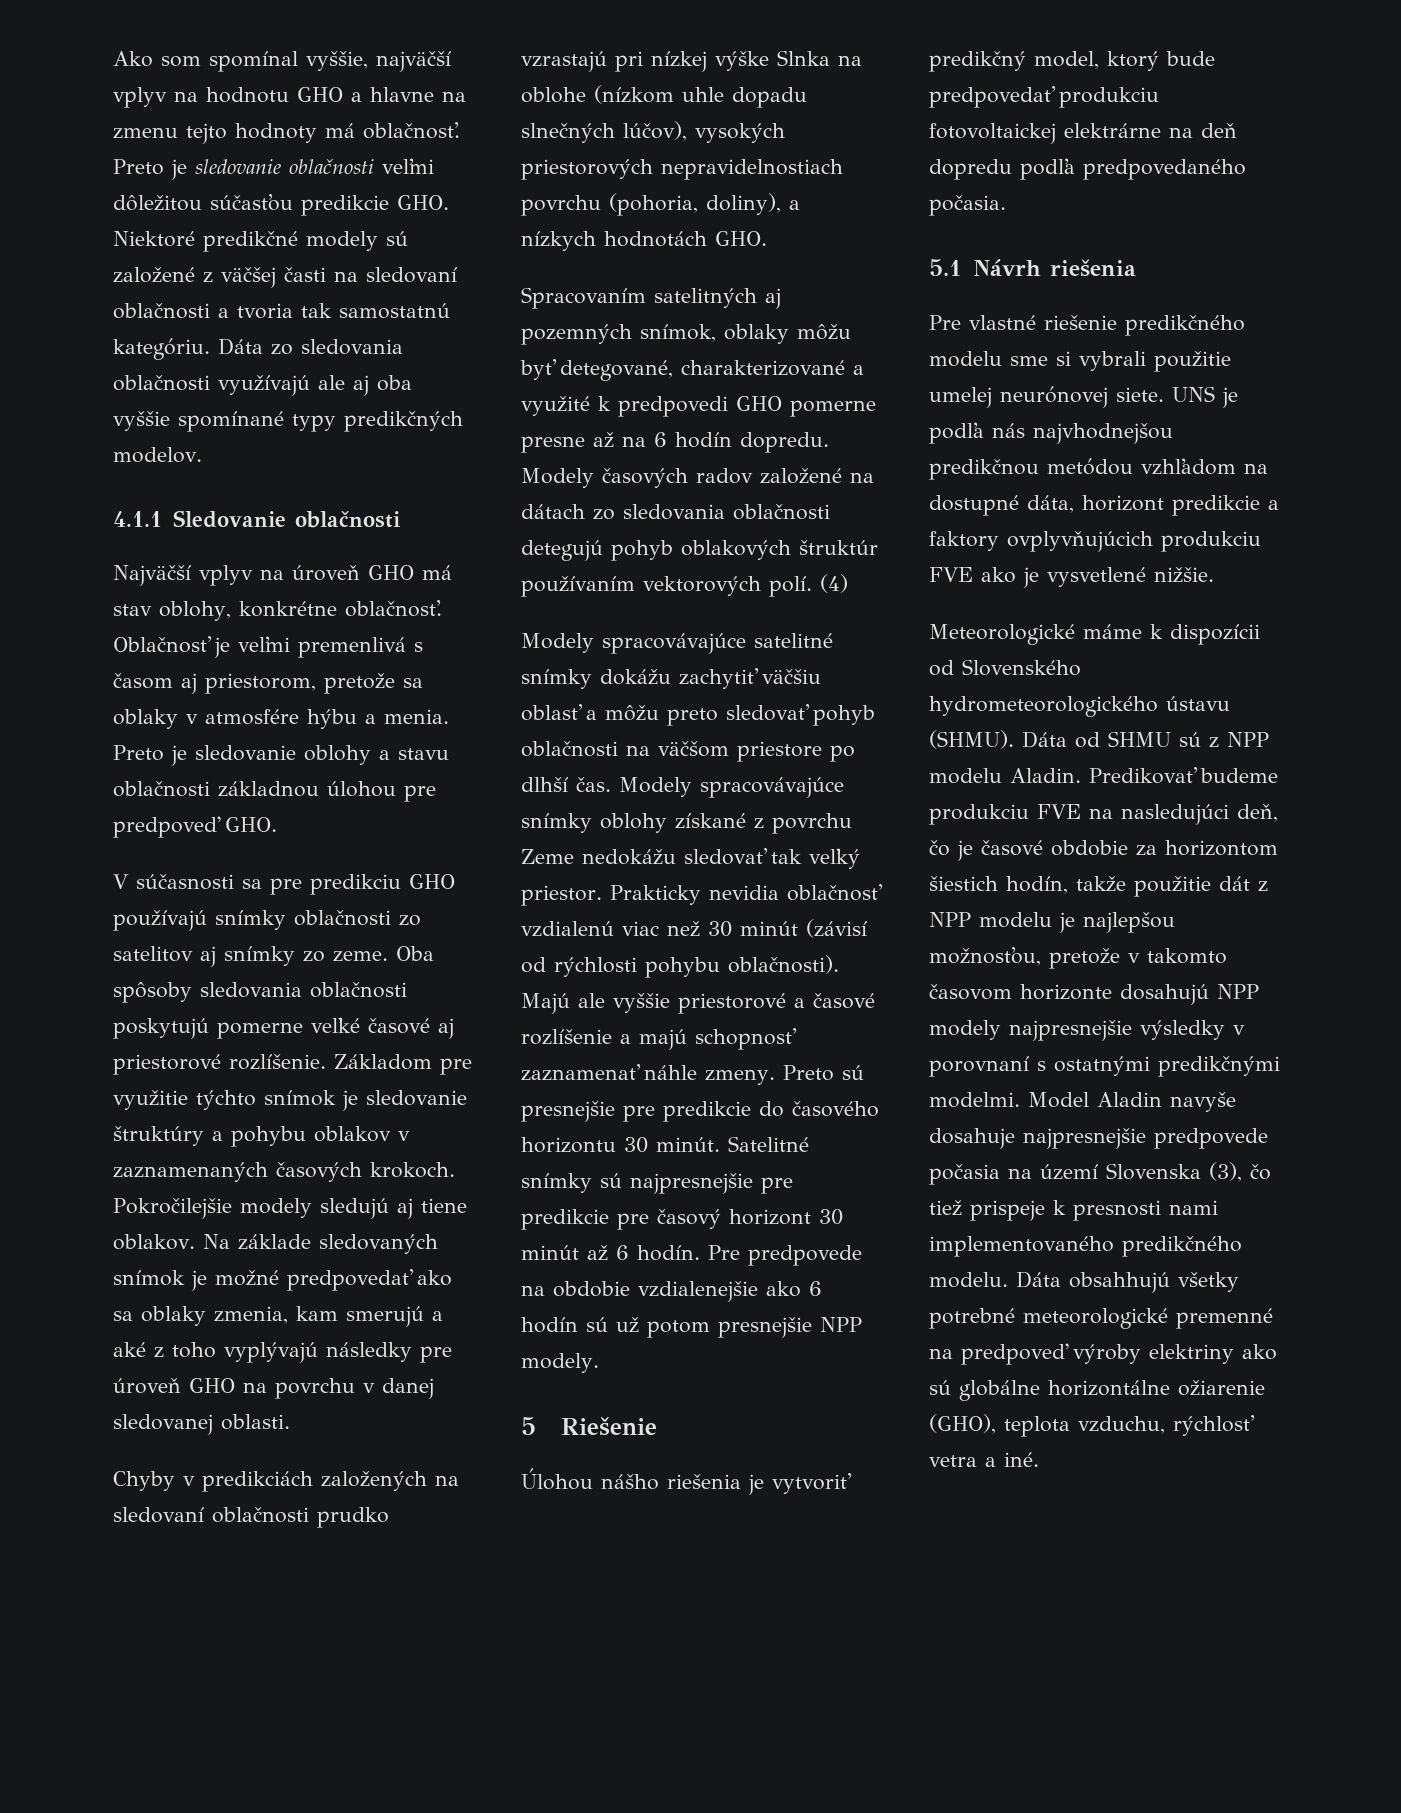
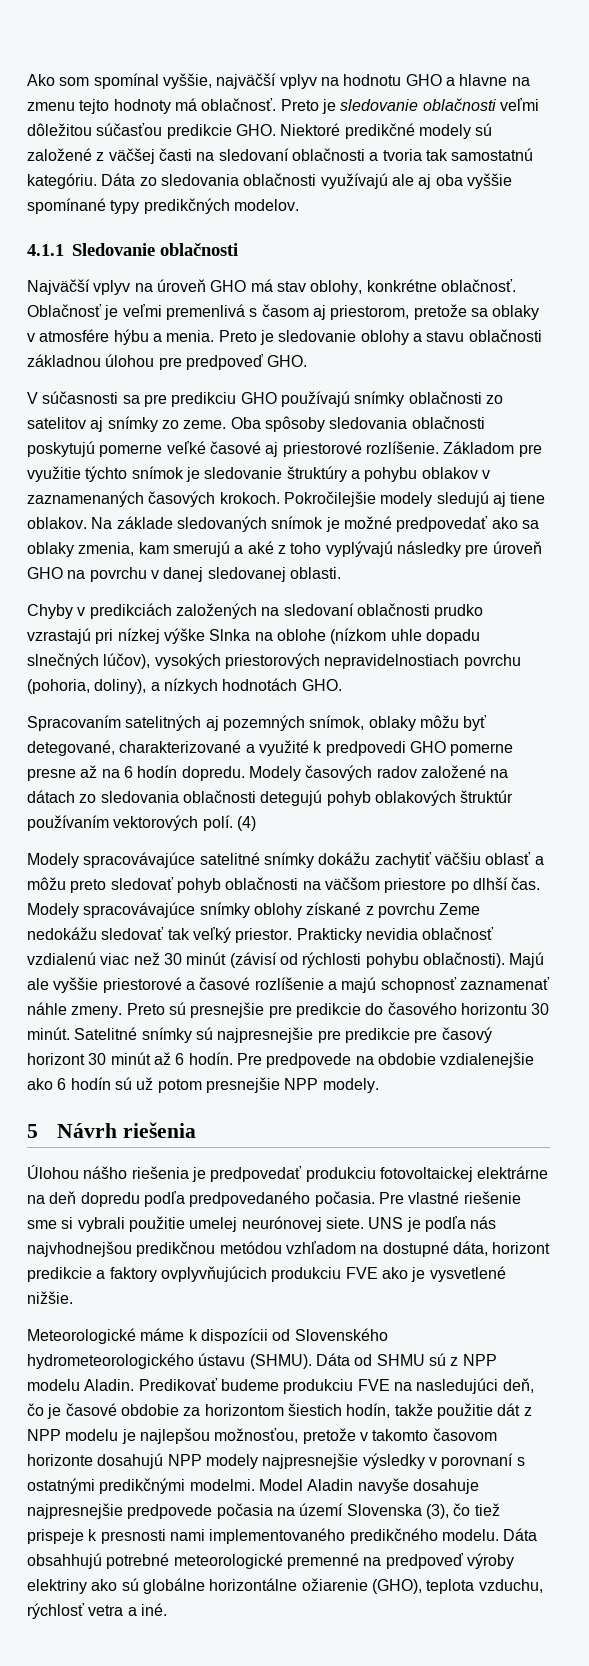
- 5 Riešenie
+ 5 Návrh riešenia
- Úlohou nášho riešenia je vytvoriť predikčný model, ktorý bude predpovedať produkciu fotovoltaickej elektrárne na deň dopredu podľa predpovedaného počasia.
- 5.1 Návrh riešenia
- Pre vlastné riešenie predikčného modelu sme si vybrali použitie umelej neurónovej siete.
+ Úlohou nášho riešenia je predpovedať produkciu fotovoltaickej elektrárne na deň dopredu podľa predpovedaného počasia. Pre vlastné riešenie sme si vybrali použitie umelej neurónovej siete.
- Dáta obsahhujú všetky potrebné meteorologické premenné na predpoveď výroby elektriny ako sú globálne horizontálne ožiarenie (GHO), teplota vzduchu, rýchlosť vetra a iné.
+ Dáta obsahhujú potrebné meteorologické premenné na predpoveď výroby elektriny ako sú globálne horizontálne ožiarenie (GHO), teplota vzduchu, rýchlosť vetra a iné.

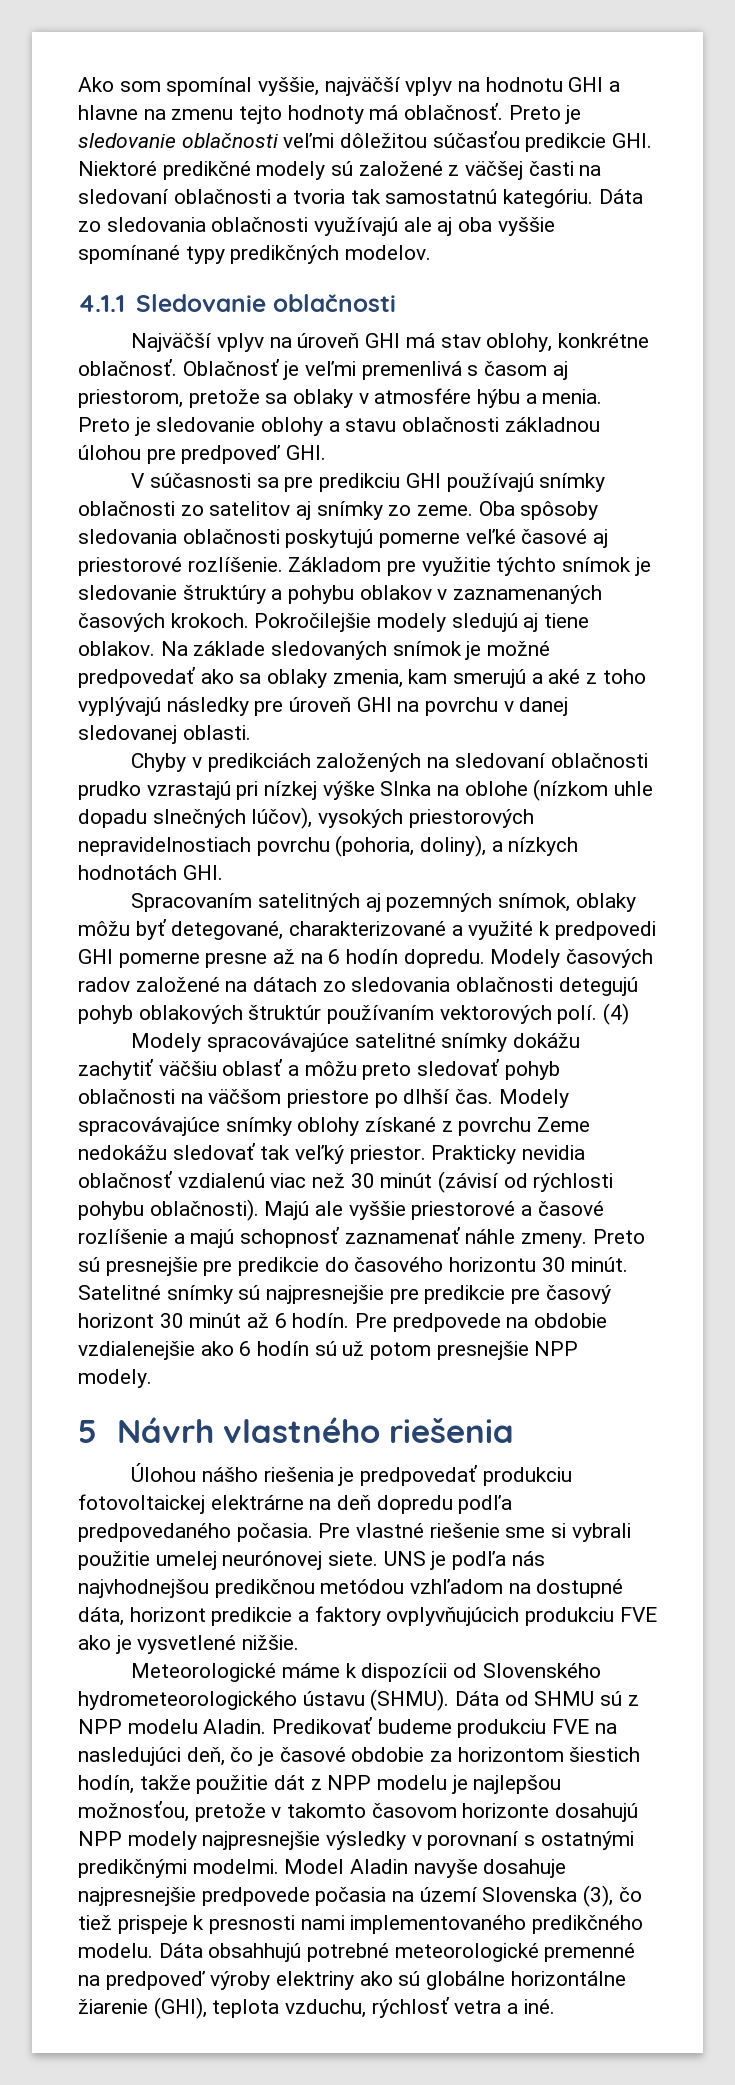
- Ako som spomínal vyššie, najväčší vplyv na hodnotu GHO a hlavne na zmenu tejto hodnoty má oblačnosť.
+ Ako som spomínal vyššie, najväčší vplyv na hodnotu GHI a hlavne na zmenu tejto hodnoty má oblačnosť.
- Preto je sledovanie oblačnosti veľmi dôležitou súčasťou predikcie GHO. Niektoré predikčné modely sú založené z väčšej časti na sledovaní oblačnosti a tvoria tak samostatnú kategóriu.
+ Preto je sledovanie oblačnosti veľmi dôležitou súčasťou predikcie GHI. Niektoré predikčné modely sú založené z väčšej časti na sledovaní oblačnosti a tvoria tak samostatnú kategóriu.
- Najväčší vplyv na úroveň GHO má stav oblohy, konkrétne oblačnosť.
+ Najväčší vplyv na úroveň GHI má stav oblohy, konkrétne oblačnosť.
- Preto je sledovanie oblohy a stavu oblačnosti základnou úlohou pre predpoveď GHO.
+ Preto je sledovanie oblohy a stavu oblačnosti základnou úlohou pre predpoveď GHI.
- V súčasnosti sa pre predikciu GHO používajú snímky oblačnosti zo satelitov aj snímky zo zeme.
+ V súčasnosti sa pre predikciu GHI používajú snímky oblačnosti zo satelitov aj snímky zo zeme.
- Na základe sledovaných snímok je možné predpovedať ako sa oblaky zmenia, kam smerujú a aké z toho vyplývajú následky pre úroveň GHO na povrchu v danej sledovanej oblasti.
+ Na základe sledovaných snímok je možné predpovedať ako sa oblaky zmenia, kam smerujú a aké z toho vyplývajú následky pre úroveň GHI na povrchu v danej sledovanej oblasti.
- Chyby v predikciách založených na sledovaní oblačnosti prudko vzrastajú pri nízkej výške Slnka na oblohe (nízkom uhle dopadu slnečných lúčov), vysokých priestorových nepravidelnostiach povrchu (pohoria, doliny), a nízkych hodnotách GHO.
+ Chyby v predikciách založených na sledovaní oblačnosti prudko vzrastajú pri nízkej výške Slnka na oblohe (nízkom uhle dopadu slnečných lúčov), vysokých priestorových nepravidelnostiach povrchu (pohoria, doliny), a nízkych hodnotách GHI.
- Spracovaním satelitných aj pozemných snímok, oblaky môžu byť detegované, charakterizované a využité k predpovedi GHO pomerne presne až na 6 hodín dopredu.
+ Spracovaním satelitných aj pozemných snímok, oblaky môžu byť detegované, charakterizované a využité k predpovedi GHI pomerne presne až na 6 hodín dopredu.
- 5 Návrh riešenia
+ 5 Návrh vlastného riešenia
- Dáta obsahhujú potrebné meteorologické premenné na predpoveď výroby elektriny ako sú globálne horizontálne ožiarenie (GHO), teplota vzduchu, rýchlosť vetra a iné.
+ Dáta obsahhujú potrebné meteorologické premenné na predpoveď výroby elektriny ako sú globálne horizontálne žiarenie (GHI), teplota vzduchu, rýchlosť vetra a iné.

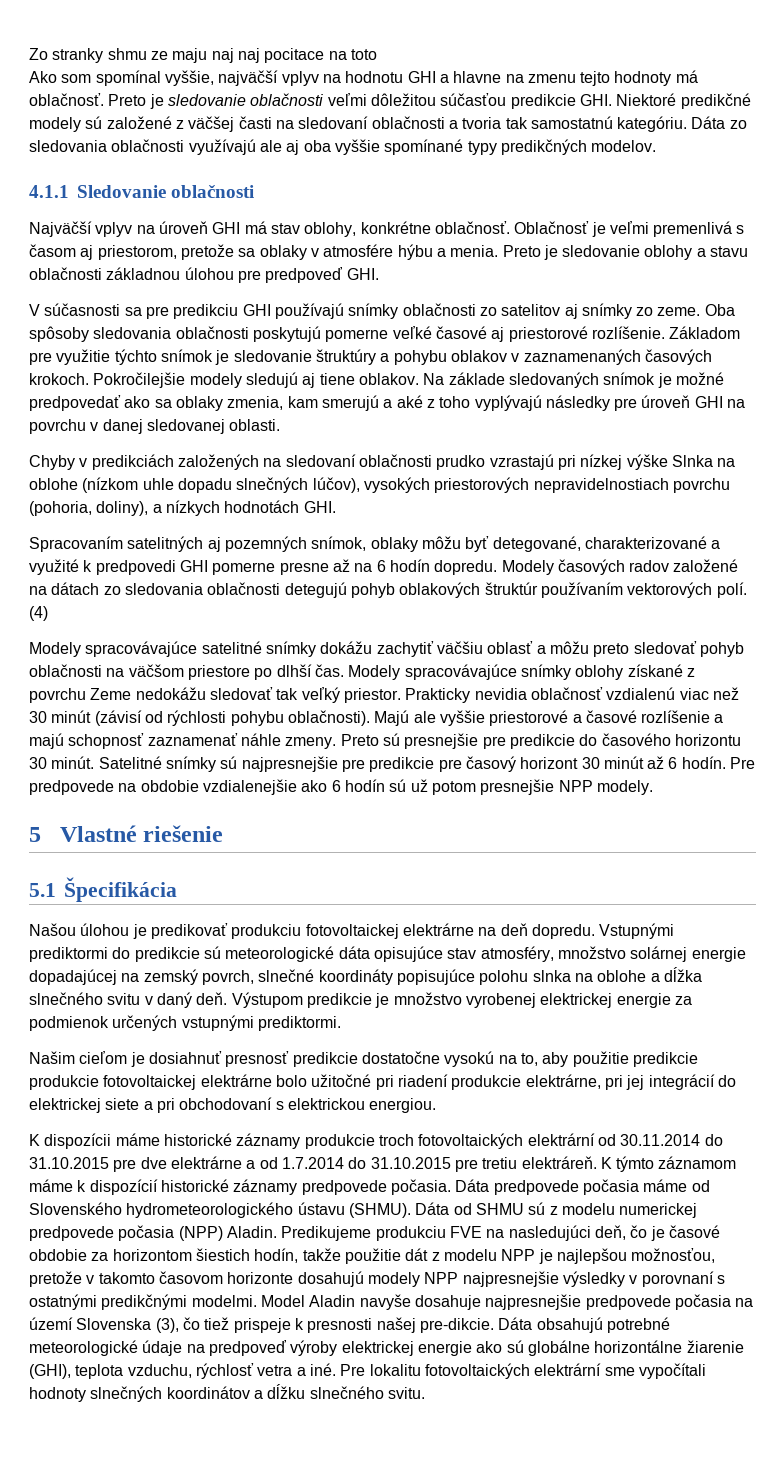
+ Zo stranky shmu ze maju naj naj pocitace na toto
- 5 Návrh vlastného riešenia
- Úlohou nášho riešenia je predpovedať produkciu fotovoltaickej elektrárne na deň dopredu podľa predpovedaného počasia. Pre vlastné riešenie sme si vybrali použitie umelej neurónovej siete. UNS je podľa nás najvhodnejšou predikčnou metódou vzhľadom na dostupné dáta, horizont predikcie a faktory ovplyvňujúcich produkciu FVE ako je vysvetlené nižšie.
- Meteorologické máme k dispozícii od Slovenského hydrometeorologického ústavu (SHMU).
+ 5 Vlastné riešenie
+ 5.1 Špecifikácia
+ Našou úlohou je predikovať produkciu fotovoltaickej elektrárne na deň dopredu. Vstupnými prediktormi do predikcie sú meteorologické dáta opisujúce stav atmosféry, množstvo solárnej energie dopadajúcej na zemský povrch, slnečné koordináty popisujúce polohu slnka na oblohe a dĺžka slnečného svitu v daný deň. Výstupom predikcie je množstvo vyrobenej elektrickej energie za podmienok určených vstupnými prediktormi.
+ Našim cieľom je dosiahnuť presnosť predikcie dostatočne vysokú na to, aby použitie predikcie produkcie fotovoltaickej elektrárne bolo užitočné pri riadení produkcie elektrárne, pri jej integrácií do elektrickej siete a pri obchodovaní s elektrickou energiou.
+ K dispozícii máme historické záznamy produkcie troch fotovoltaických elektrární od 30.11.2014 do 31.10.2015 pre dve elektrárne a od 1.7.2014 do 31.10.2015 pre tretiu elektráreň. K týmto záznamom máme k dispozícií historické záznamy predpovede počasia. Dáta predpovede počasia máme od Slovenského hydrometeorologického ústavu (SHMU).
- Dáta od SHMU sú z NPP modelu Aladin. Predikovať budeme produkciu FVE na nasledujúci deň, čo je časové obdobie za horizontom šiestich hodín, takže použitie dát z NPP modelu je najlepšou možnosťou, pretože v takomto časovom horizonte dosahujú NPP modely najpresnejšie výsledky v porovnaní s ostatnými predikčnými modelmi.
+ Dáta od SHMU sú z modelu numerickej predpovede počasia (NPP) Aladin. Predikujeme produkciu FVE na nasledujúci deň, čo je časové obdobie za horizontom šiestich hodín, takže použitie dát z modelu NPP je najlepšou možnosťou, pretože v takomto časovom horizonte dosahujú modely NPP najpresnejšie výsledky v porovnaní s ostatnými predikčnými modelmi.
- Model Aladin navyše dosahuje najpresnejšie predpovede počasia na území Slovenska (3), čo tiež prispeje k presnosti nami implementovaného predikčného modelu. Dáta obsahhujú potrebné meteorologické premenné na predpoveď výroby elektriny ako sú globálne horizontálne žiarenie (GHI), teplota vzduchu, rýchlosť vetra a iné.
+ Model Aladin navyše dosahuje najpresnejšie predpovede počasia na území Slovenska (3), čo tiež prispeje k presnosti našej pre-dikcie. Dáta obsahujú potrebné meteorologické údaje na predpoveď výroby elektrickej energie ako sú globálne horizontálne žiarenie (GHI), teplota vzduchu, rýchlosť vetra a iné.
+ Pre lokalitu fotovoltaických elektrární sme vypočítali hodnoty slnečných koordinátov a dĺžku slnečného svitu.

